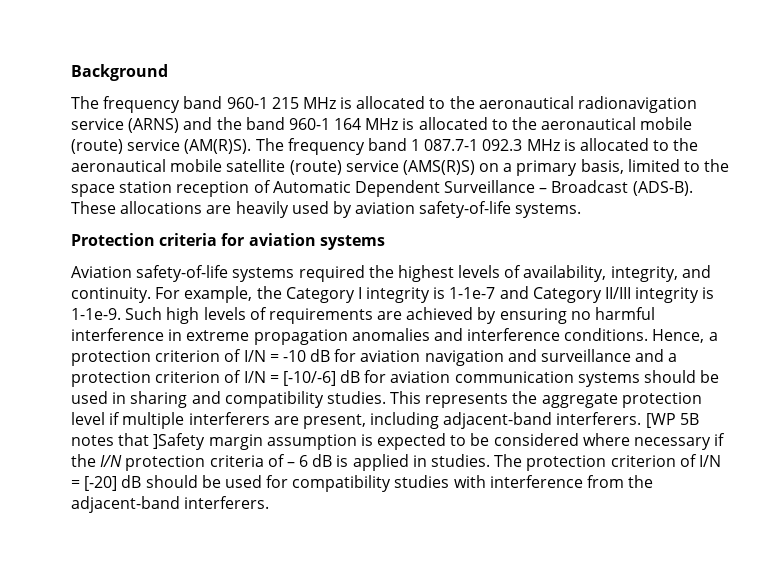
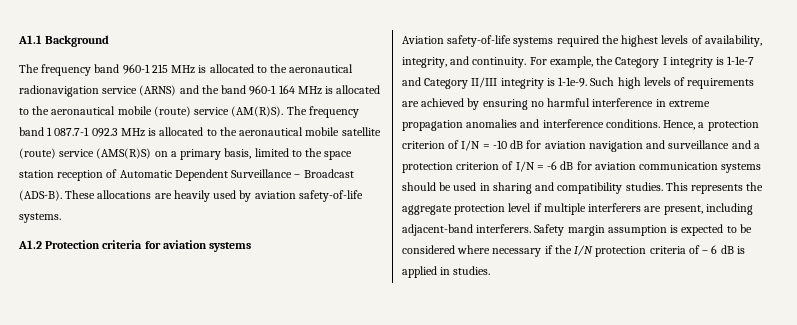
- Background
+ A1.1 Background
- Protection criteria for aviation systems
+ A1.2 Protection criteria for aviation systems
- Hence, a protection criterion of I/N = -10 dB for aviation navigation and surveillance and a protection criterion of I/N = [-10/-6] dB for aviation communication systems should be used in sharing and compatibility studies.
+ Hence, a protection criterion of I/N = -10 dB for aviation navigation and surveillance and a protection criterion of I/N = -6 dB for aviation communication systems should be used in sharing and compatibility studies.
- [WP 5B notes that ]Safety margin assumption is expected to be considered where necessary if the I/N protection criteria of – 6 dB is applied in studies. The protection criterion of I/N = [-20] dB should be used for compatibility studies with interference from the adjacent-band interferers.
+ Safety margin assumption is expected to be considered where necessary if the I/N protection criteria of – 6 dB is applied in studies.

